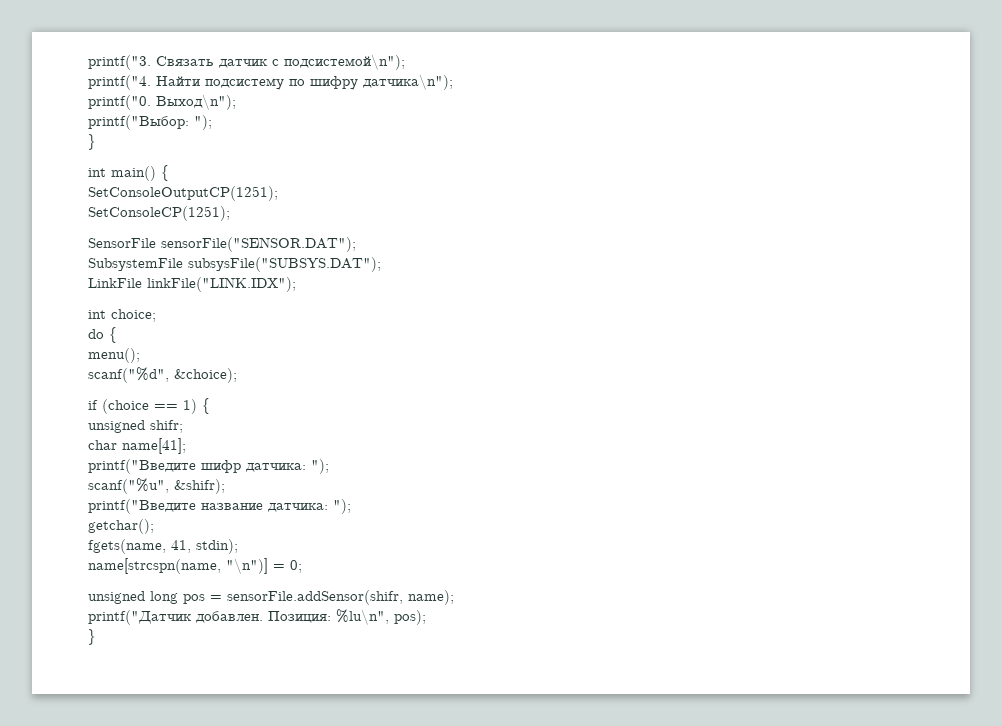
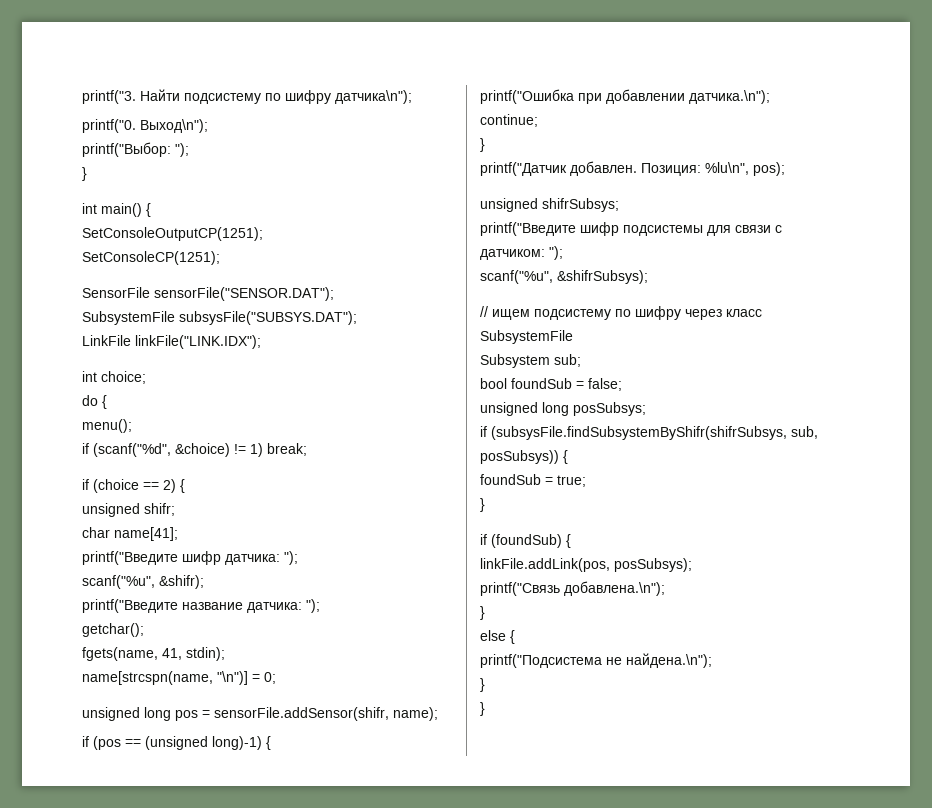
- Связать датчик с подсистемой\n");
- printf("4.
- scanf("%d", &choice);
+ if (scanf("%d", &choice) != 1) break;
- if (choice == 1) {
+ if (choice == 2) {
+ if (pos == (unsigned long)-1) {
+ printf("Ошибка при добавлении датчика.\n");
+ continue;
+ }
+ unsigned shifrSubsys;
+ printf("Введите шифр подсистемы для связи с датчиком: ");
+ scanf("%u", &shifrSubsys);
+ // ищем подсистему по шифру через класс SubsystemFile
+ Subsystem sub;
+ bool foundSub = false;
+ unsigned long posSubsys;
+ if (subsysFile.findSubsystemByShifr(shifrSubsys, sub, posSubsys)) {
+ foundSub = true;
+ }
+ if (foundSub) {
+ linkFile.addLink(pos, posSubsys);
+ printf("Связь добавлена.\n");
+ }
+ else {
+ printf("Подсистема не найдена.\n");
+ }

